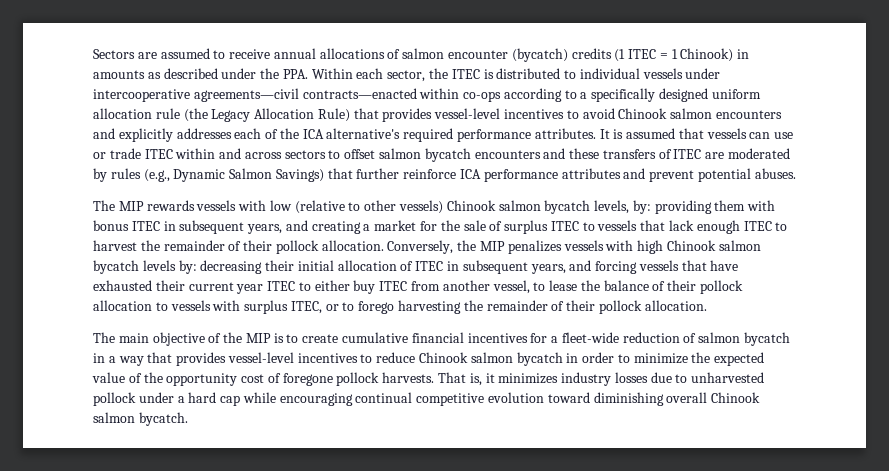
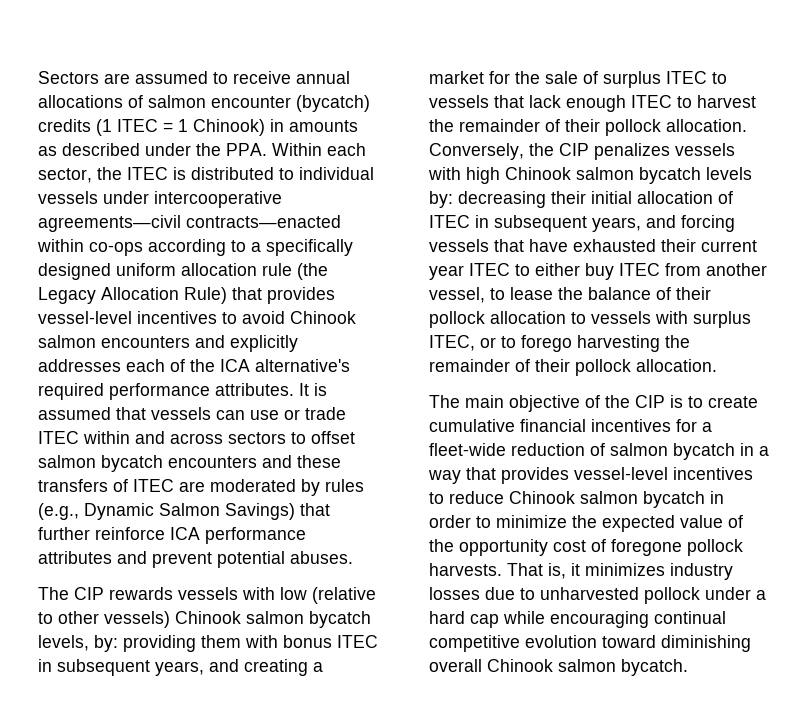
- The MIP rewards vessels with low (relative to other vessels) Chinook salmon bycatch levels, by: providing them with bonus ITEC in subsequent years, and creating a market for the sale of surplus ITEC to vessels that lack enough ITEC to harvest the remainder of their pollock allocation.
+ The CIP rewards vessels with low (relative to other vessels) Chinook salmon bycatch levels, by: providing them with bonus ITEC in subsequent years, and creating a market for the sale of surplus ITEC to vessels that lack enough ITEC to harvest the remainder of their pollock allocation.
- Conversely, the MIP penalizes vessels with high Chinook salmon bycatch levels by: decreasing their initial allocation of ITEC in subsequent years, and forcing vessels that have exhausted their current year ITEC to either buy ITEC from another vessel, to lease the balance of their pollock allocation to vessels with surplus ITEC, or to forego harvesting the remainder of their pollock allocation.
+ Conversely, the CIP penalizes vessels with high Chinook salmon bycatch levels by: decreasing their initial allocation of ITEC in subsequent years, and forcing vessels that have exhausted their current year ITEC to either buy ITEC from another vessel, to lease the balance of their pollock allocation to vessels with surplus ITEC, or to forego harvesting the remainder of their pollock allocation.
- The main objective of the MIP is to create cumulative financial incentives for a fleet-wide reduction of salmon bycatch in a way that provides vessel-level incentives to reduce Chinook salmon bycatch in order to minimize the expected value of the opportunity cost of foregone pollock harvests.
+ The main objective of the CIP is to create cumulative financial incentives for a fleet-wide reduction of salmon bycatch in a way that provides vessel-level incentives to reduce Chinook salmon bycatch in order to minimize the expected value of the opportunity cost of foregone pollock harvests.

